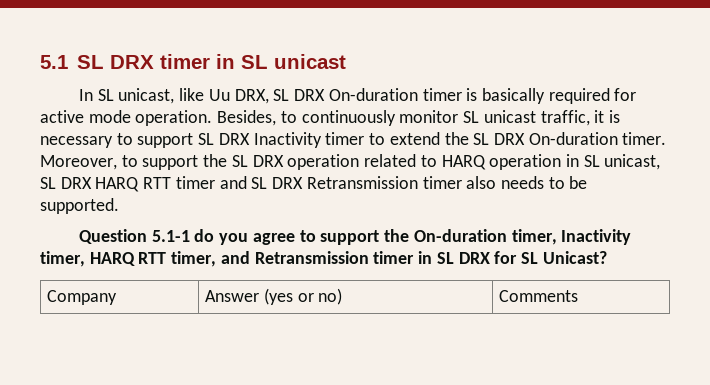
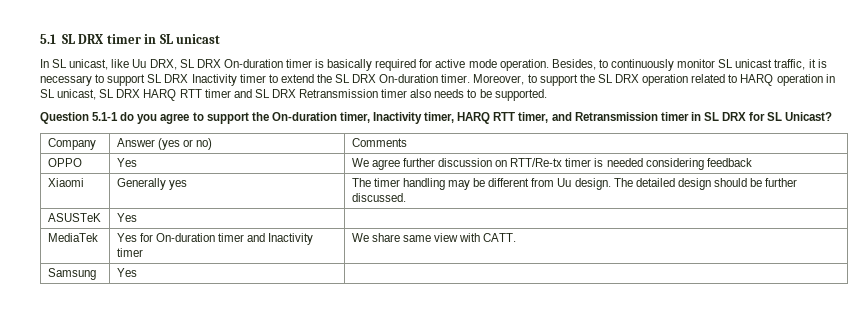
+ OPPO | Yes | We agree further discussion on RTT/Re-tx timer is needed considering feedback
+ Xiaomi | Generally yes | The timer handling may be different from Uu design. The detailed design should be further discussed.
+ ASUSTeK | Yes |
+ MediaTek | Yes for On-duration timer and Inactivity timer | We share same view with CATT.
+ Samsung | Yes |

